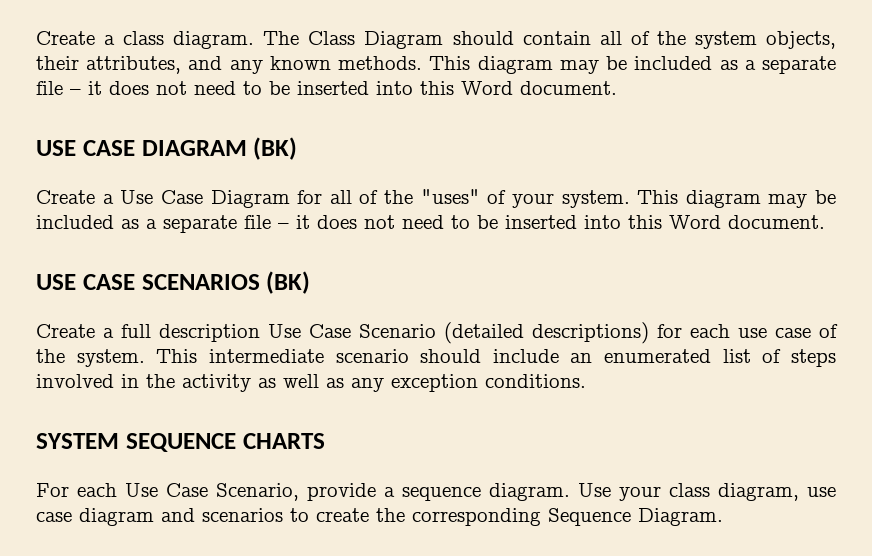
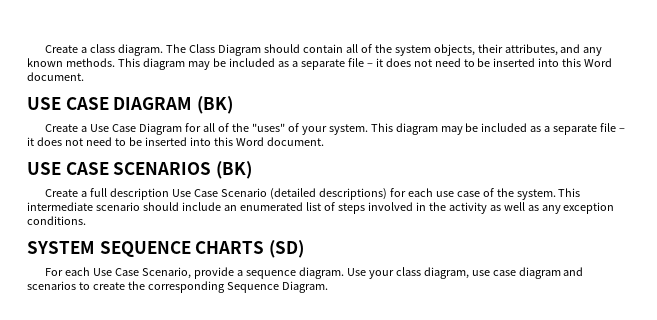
- SYSTEM SEQUENCE CHARTS
+ SYSTEM SEQUENCE CHARTS (SD)

